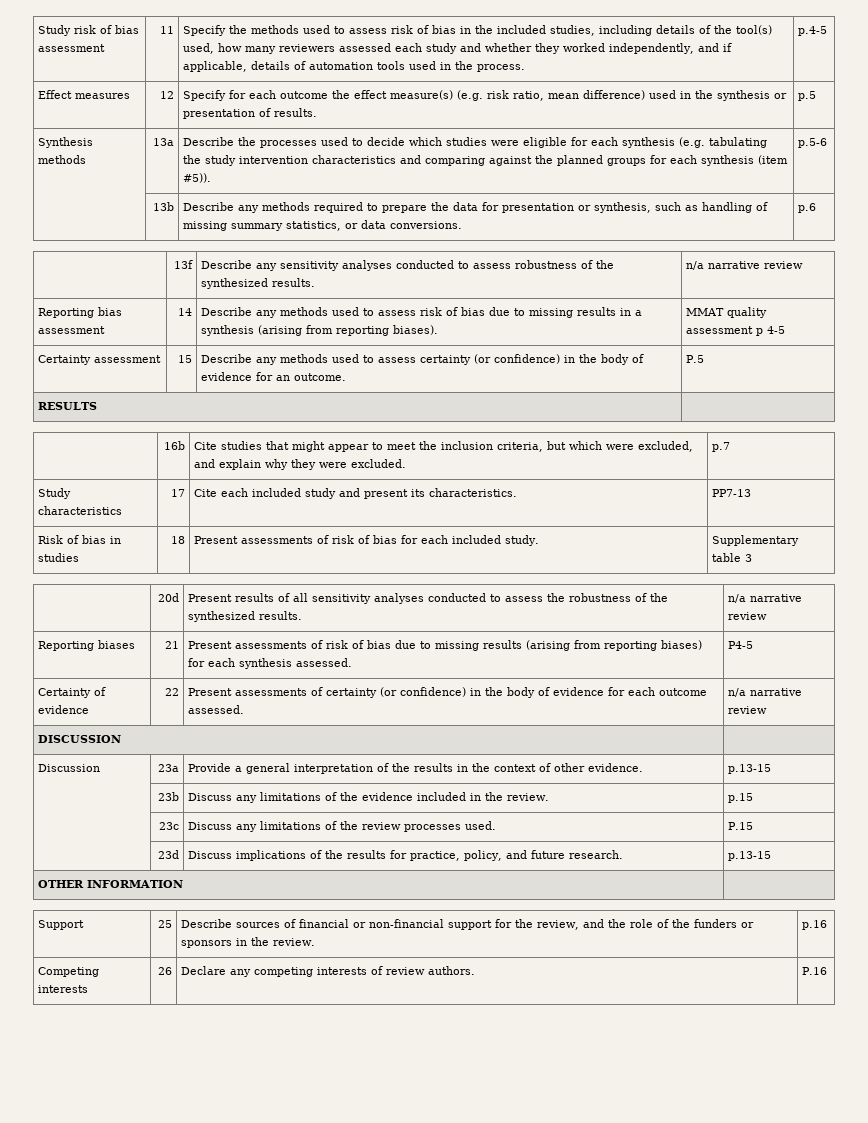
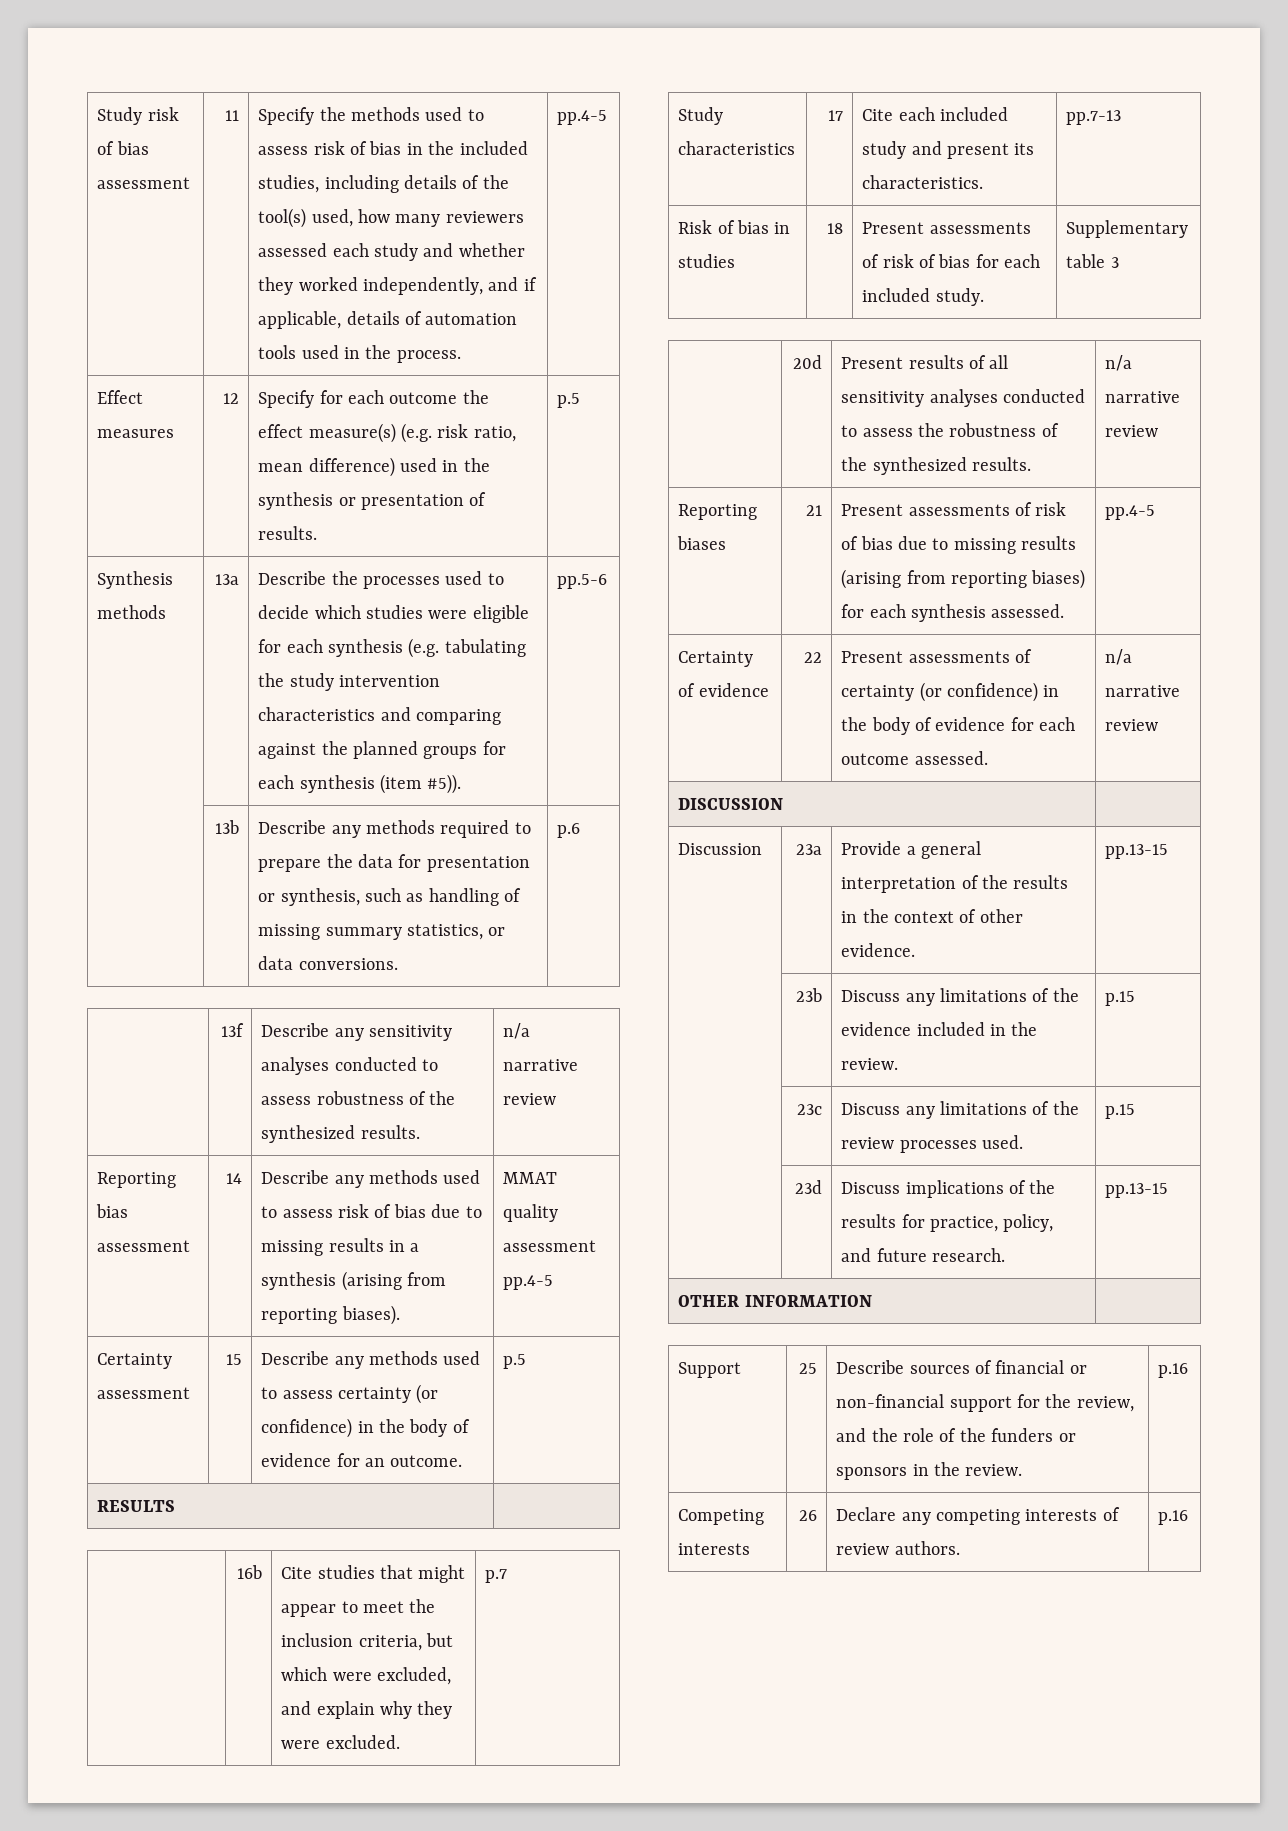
- Specify the methods used to assess risk of bias in the included studies, including details of the tool(s) used, how many reviewers assessed each study and whether they worked independently, and if applicable, details of automation tools used in the process. | p.4-5
+ Specify the methods used to assess risk of bias in the included studies, including details of the tool(s) used, how many reviewers assessed each study and whether they worked independently, and if applicable, details of automation tools used in the process. | pp.4-5
- Synthesis methods | 13a | Describe the processes used to decide which studies were eligible for each synthesis (e.g. tabulating the study intervention characteristics and comparing against the planned groups for each synthesis (item #5)). | p.5-6
+ Synthesis methods | 13a | Describe the processes used to decide which studies were eligible for each synthesis (e.g. tabulating the study intervention characteristics and comparing against the planned groups for each synthesis (item #5)). | pp.5-6
- Reporting bias assessment | 14 | Describe any methods used to assess risk of bias due to missing results in a synthesis (arising from reporting biases). | MMAT quality assessment p 4-5
+ Reporting bias assessment | 14 | Describe any methods used to assess risk of bias due to missing results in a synthesis (arising from reporting biases). | MMAT quality assessment pp.4-5
- Certainty assessment | 15 | Describe any methods used to assess certainty (or confidence) in the body of evidence for an outcome. | P.5
+ Certainty assessment | 15 | Describe any methods used to assess certainty (or confidence) in the body of evidence for an outcome. | p.5
- Study characteristics | 17 | Cite each included study and present its characteristics. | PP7-13
+ Study characteristics | 17 | Cite each included study and present its characteristics. | pp.7-13
- Reporting biases | 21 | Present assessments of risk of bias due to missing results (arising from reporting biases) for each synthesis assessed. | P4-5
+ Reporting biases | 21 | Present assessments of risk of bias due to missing results (arising from reporting biases) for each synthesis assessed. | pp.4-5
- Discussion | 23a | Provide a general interpretation of the results in the context of other evidence. | p.13-15
+ Discussion | 23a | Provide a general interpretation of the results in the context of other evidence. | pp.13-15
- | 23c | Discuss any limitations of the review processes used. | P.15
+ | 23c | Discuss any limitations of the review processes used. | p.15
- | 23d | Discuss implications of the results for practice, policy, and future research. | p.13-15
+ | 23d | Discuss implications of the results for practice, policy, and future research. | pp.13-15
- Competing interests | 26 | Declare any competing interests of review authors. | P.16
+ Competing interests | 26 | Declare any competing interests of review authors. | p.16

